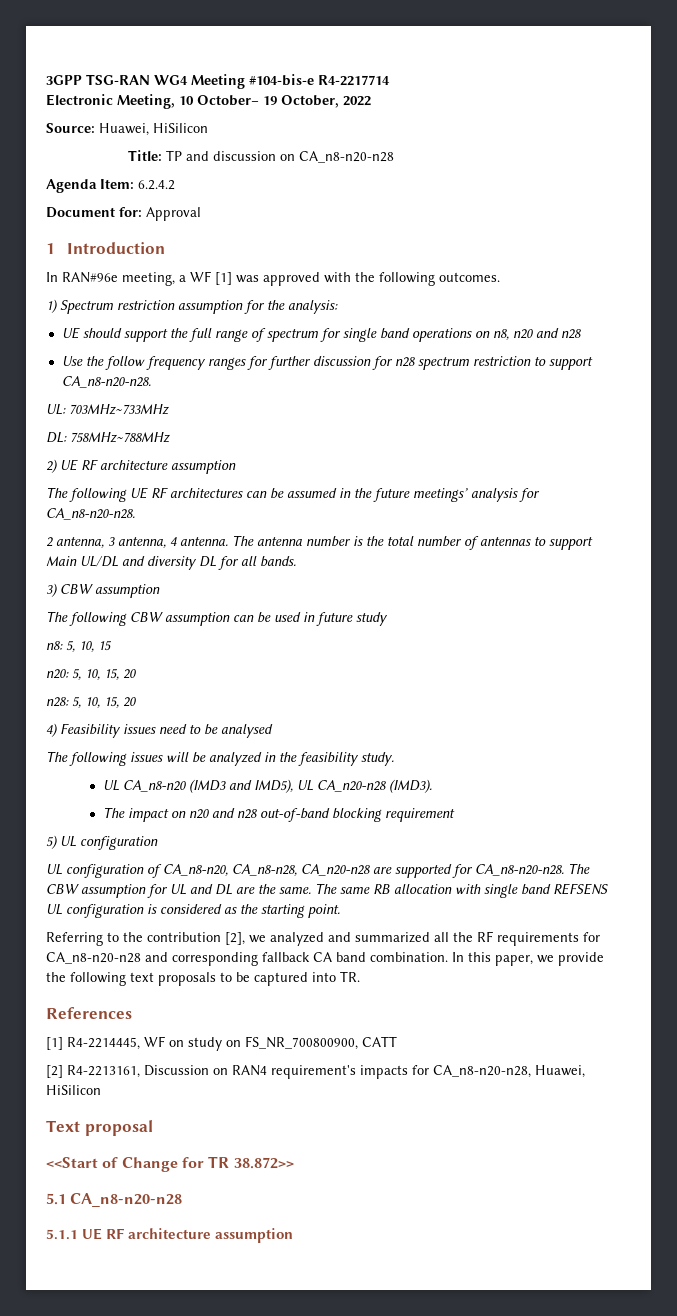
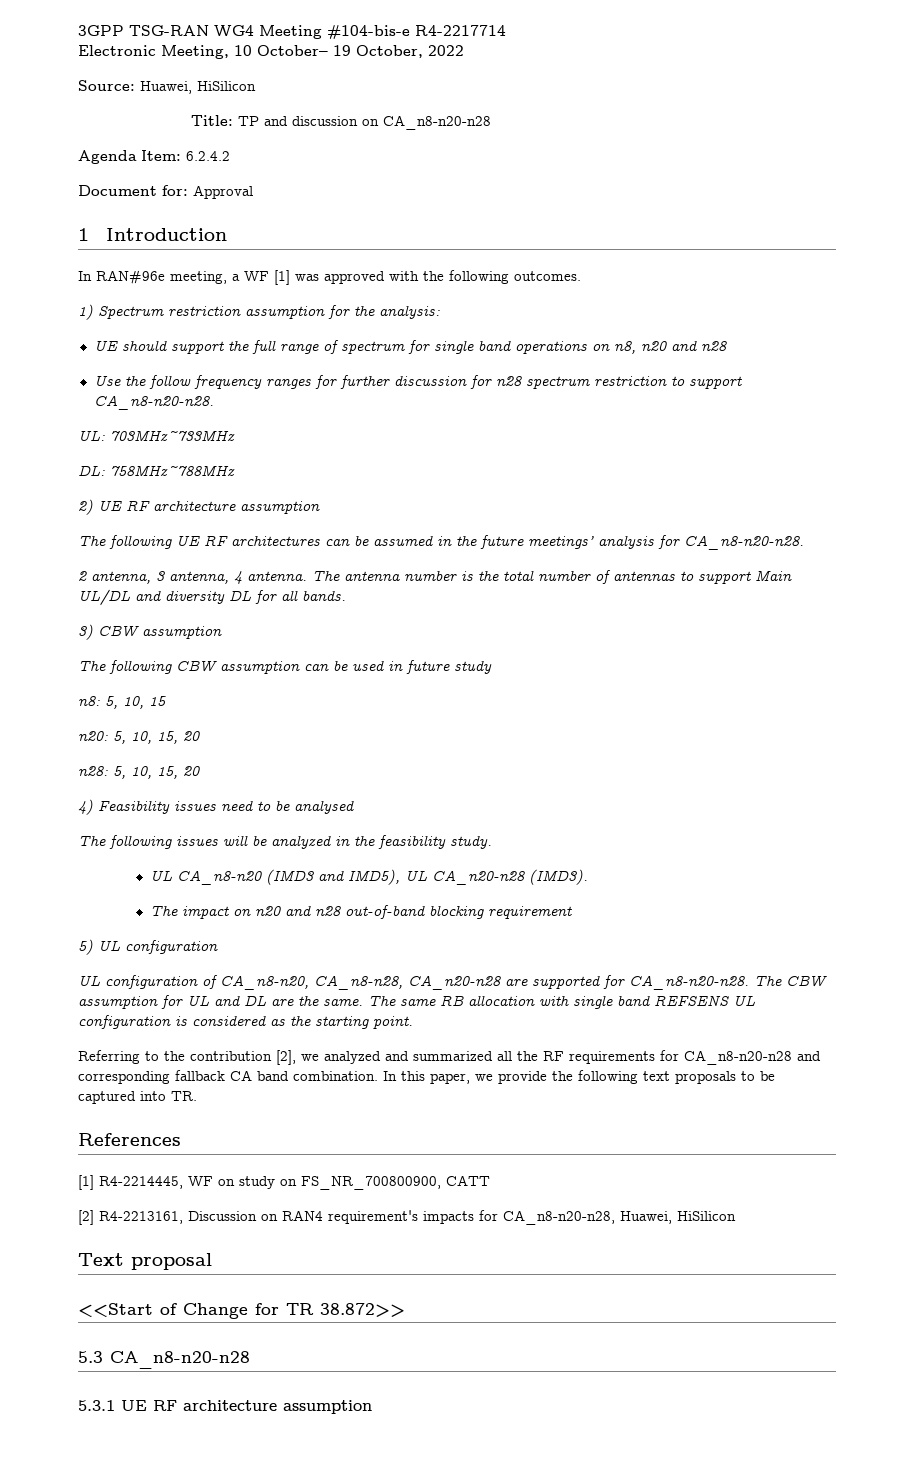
- 5.1 CA_n8-n20-n28
- 5.1.1 UE RF architecture assumption
+ 5.3 CA_n8-n20-n28
+ 5.3.1 UE RF architecture assumption

